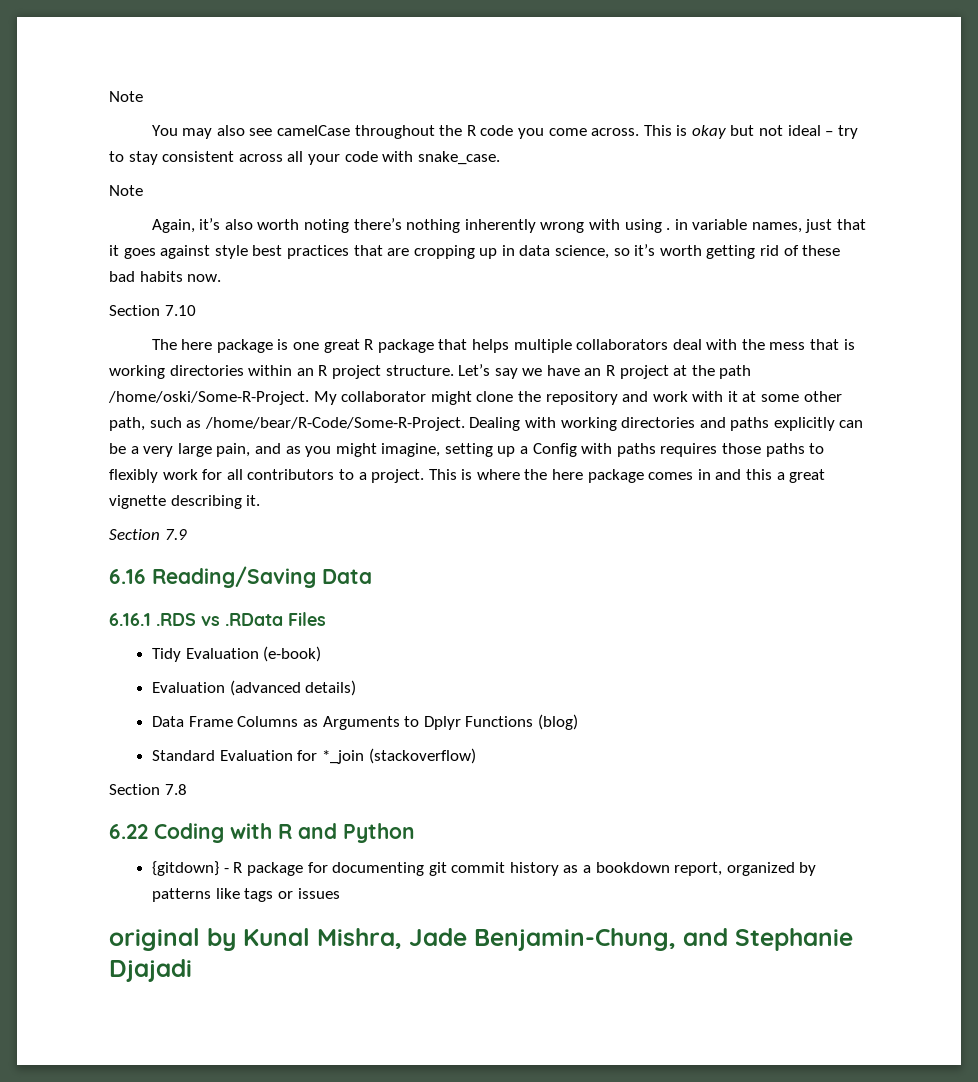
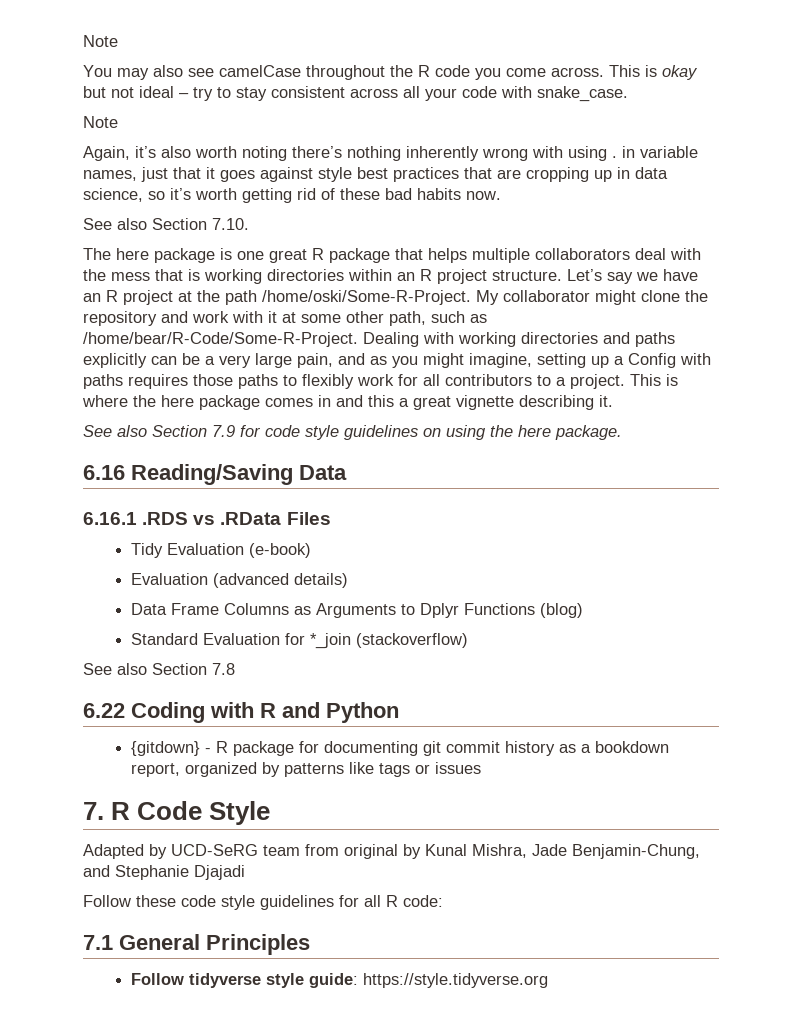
- Section 7.10
+ See also Section 7.10.
- Section 7.9
+ See also Section 7.9 for code style guidelines on using the here package.
- Section 7.8
+ See also Section 7.8
- original by Kunal Mishra, Jade Benjamin-Chung, and Stephanie Djajadi
+ 7. R Code Style
+ Adapted by UCD-SeRG team from original by Kunal Mishra, Jade Benjamin-Chung, and Stephanie Djajadi
+ Follow these code style guidelines for all R code:
+ 7.1 General Principles
+ Follow tidyverse style guide: https://style.tidyverse.org

